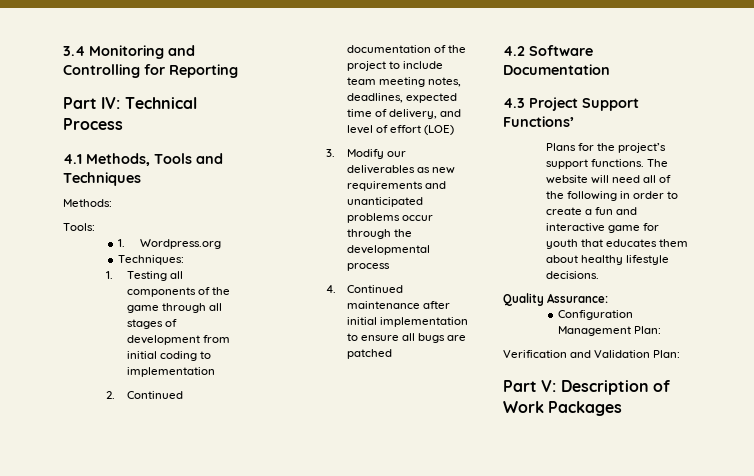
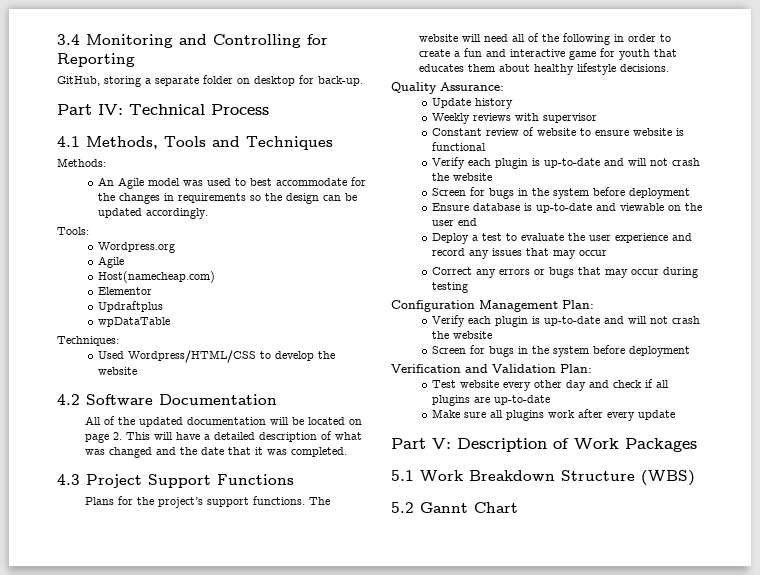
+ GitHub, storing a separate folder on desktop for back-up.
+ An Agile model was used to best accommodate for the changes in requirements so the design can be updated accordingly.
- 1. Wordpress.org
+ Wordpress.org
+ Agile
+ Host(namecheap.com)
+ Elementor
+ Updraftplus
+ wpDataTable
  Techniques:
- 1. Testing all components of the game through all stages of development from initial coding to implementation
- 2. Continued documentation of the project to include team meeting notes, deadlines, expected time of delivery, and level of effort (LOE)
- 3. Modify our deliverables as new requirements and unanticipated problems occur through the developmental process
- 4. Continued maintenance after initial implementation to ensure all bugs are patched
+ Used Wordpress/HTML/CSS to develop the website
  4.2 Software Documentation
+ All of the updated documentation will be located on page 2. This will have a detailed description of what was changed and the date that it was completed.
- 4.3 Project Support Functions’
+ 4.3 Project Support Functions
+ Update history
+ Weekly reviews with supervisor
+ Constant review of website to ensure website is functional
+ Verify each plugin is up-to-date and will not crash the website
+ Screen for bugs in the system before deployment
+ Ensure database is up-to-date and viewable on the user end
+ Deploy a test to evaluate the user experience and record any issues that may occur
+ Correct any errors or bugs that may occur during testing
  Configuration Management Plan:
+ Verify each plugin is up-to-date and will not crash the website
+ Screen for bugs in the system before deployment
  Verification and Validation Plan:
+ Test website every other day and check if all plugins are up-to-date
+ Make sure all plugins work after every update
+ 5.1 Work Breakdown Structure (WBS)
+ 5.2 Gannt Chart

